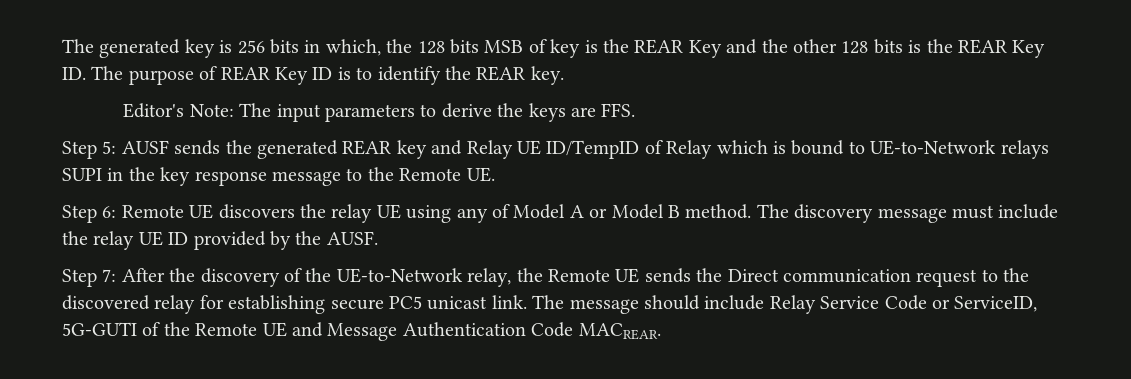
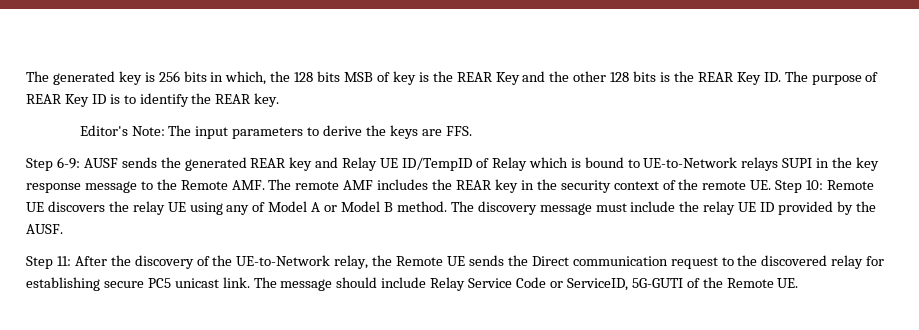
- Step 5: AUSF sends the generated REAR key and Relay UE ID/TempID of Relay which is bound to UE-to-Network relays SUPI in the key response message to the Remote UE.
- Step 6: Remote UE discovers the relay UE using any of Model A or Model B method.
+ Step 6-9: AUSF sends the generated REAR key and Relay UE ID/TempID of Relay which is bound to UE-to-Network relays SUPI in the key response message to the Remote AMF. The remote AMF includes the REAR key in the security context of the remote UE. Step 10: Remote UE discovers the relay UE using any of Model A or Model B method.
- Step 7: After the discovery of the UE-to-Network relay, the Remote UE sends the Direct communication request to the discovered relay for establishing secure PC5 unicast link.
+ Step 11: After the discovery of the UE-to-Network relay, the Remote UE sends the Direct communication request to the discovered relay for establishing secure PC5 unicast link.
- The message should include Relay Service Code or ServiceID, 5G-GUTI of the Remote UE and Message Authentication Code MACREAR.
+ The message should include Relay Service Code or ServiceID, 5G-GUTI of the Remote UE.

